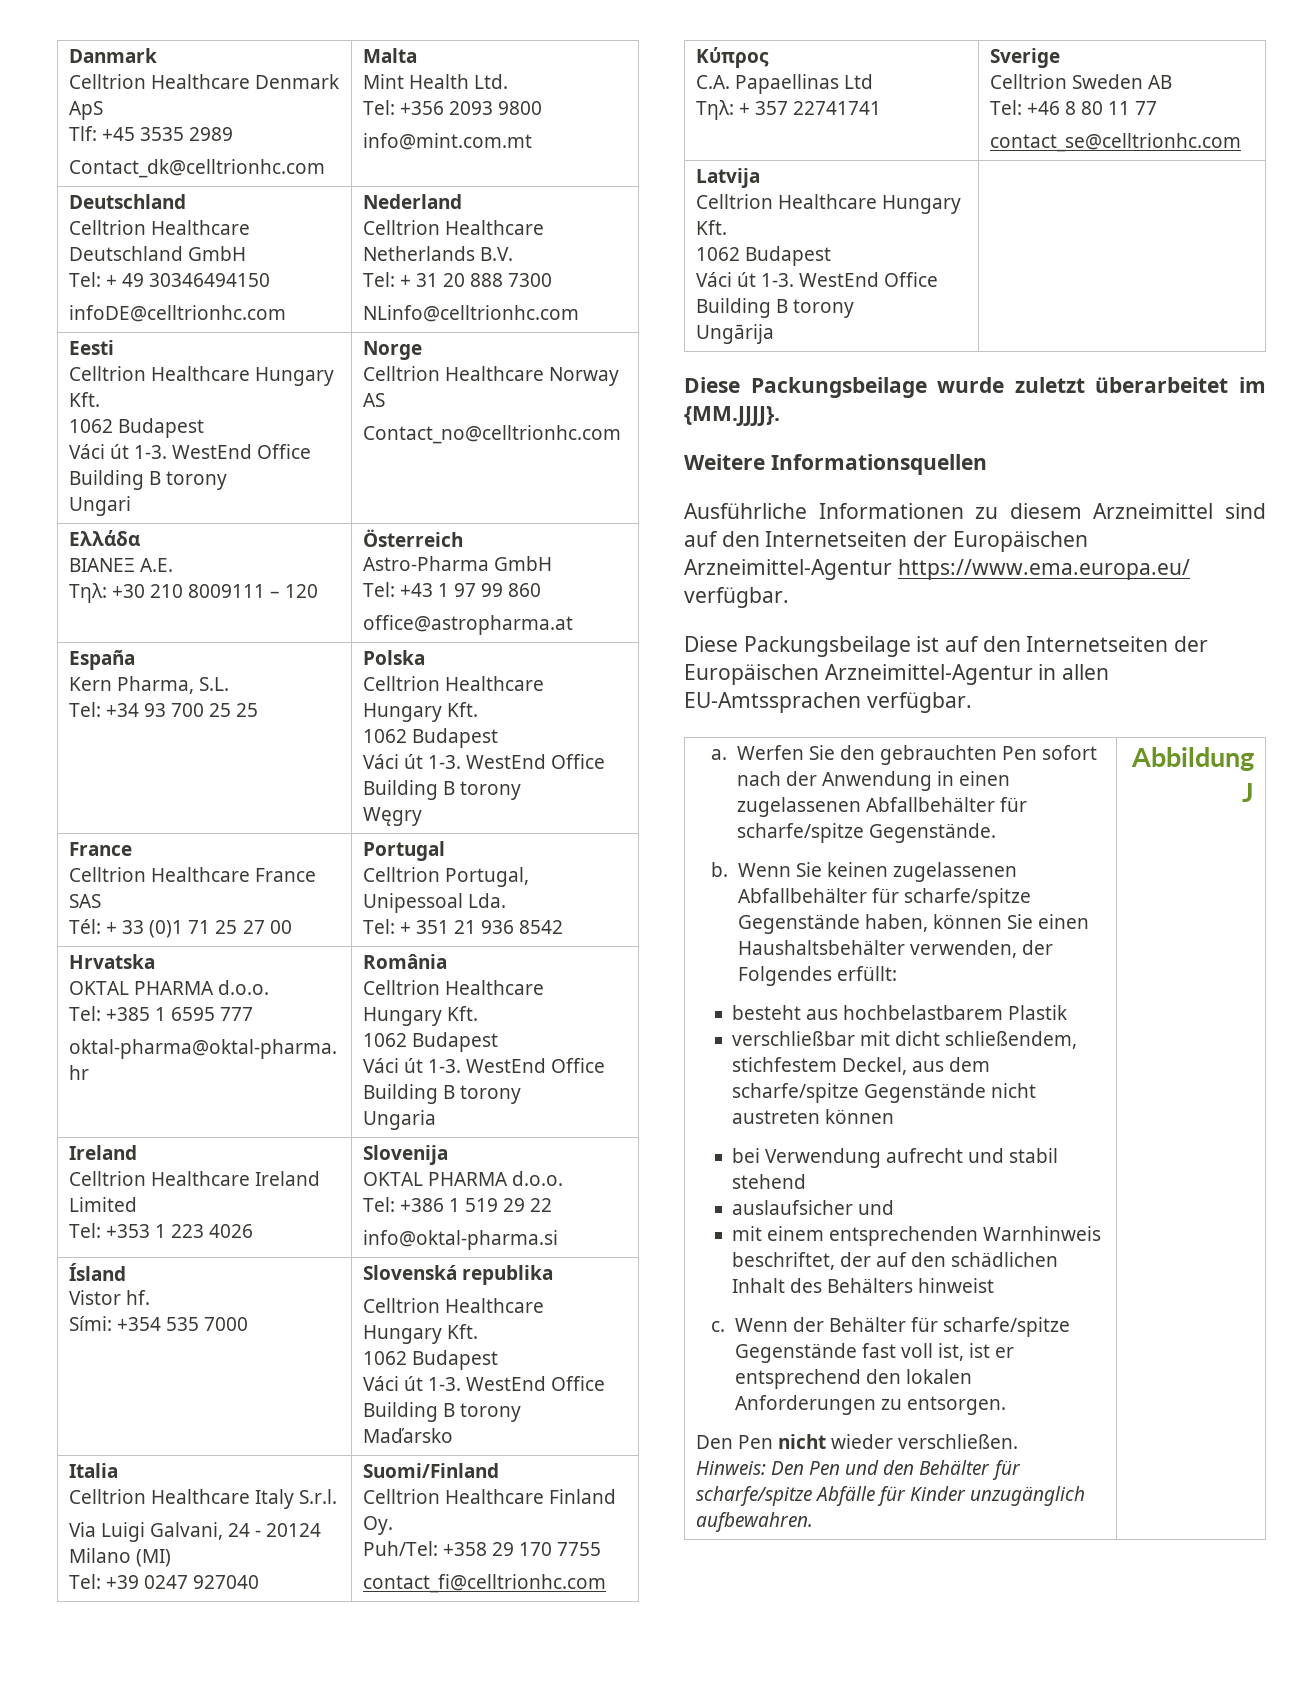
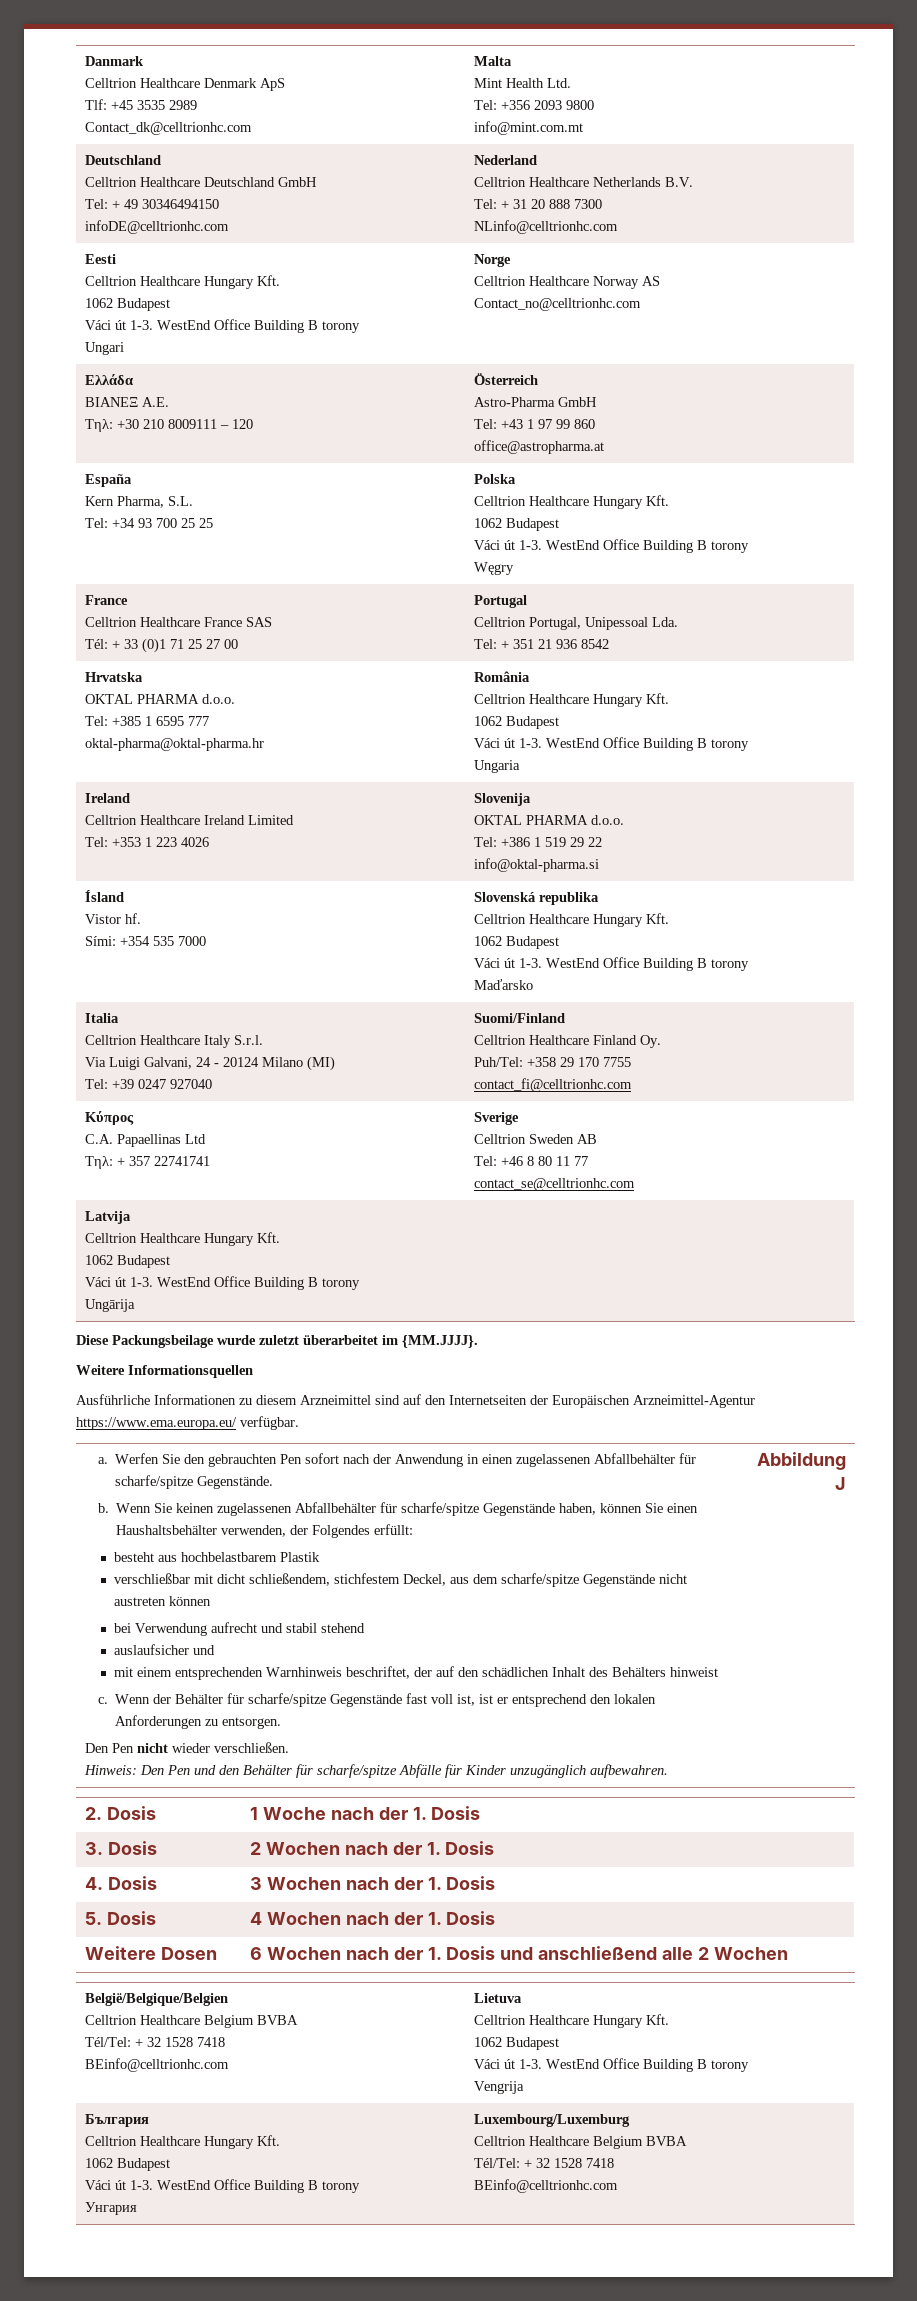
- Diese Packungsbeilage ist auf den Internetseiten der Europäischen Arzneimittel-Agentur in allen EU-Amtssprachen verfügbar.
+ 2. Dosis | 1 Woche nach der 1. Dosis
+ 3. Dosis | 2 Wochen nach der 1. Dosis
+ 4. Dosis | 3 Wochen nach der 1. Dosis
+ 5. Dosis | 4 Wochen nach der 1. Dosis
+ Weitere Dosen | 6 Wochen nach der 1. Dosis und anschließend alle 2 Wochen
+ België/Belgique/Belgien
+ Celltrion Healthcare Belgium BVBA
+ Tél/Tel: + 32 1528 7418
+ BEinfo@celltrionhc.com | Lietuva
+ Celltrion Healthcare Hungary Kft.
+ 1062 Budapest
+ Váci út 1-3. WestEnd Office Building B torony
+ Vengrija
+ България
+ Celltrion Healthcare Hungary Kft.
+ 1062 Budapest
+ Váci út 1-3. WestEnd Office Building B torony
+ Унгария | Luxembourg/Luxemburg
+ Celltrion Healthcare Belgium BVBA
+ Tél/Tel: + 32 1528 7418
+ BEinfo@celltrionhc.com

